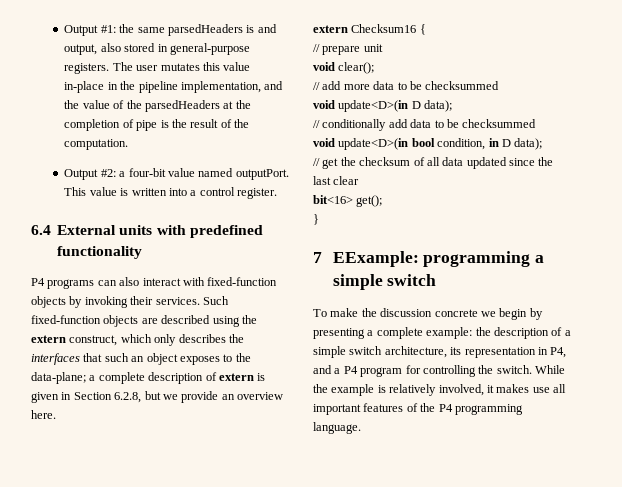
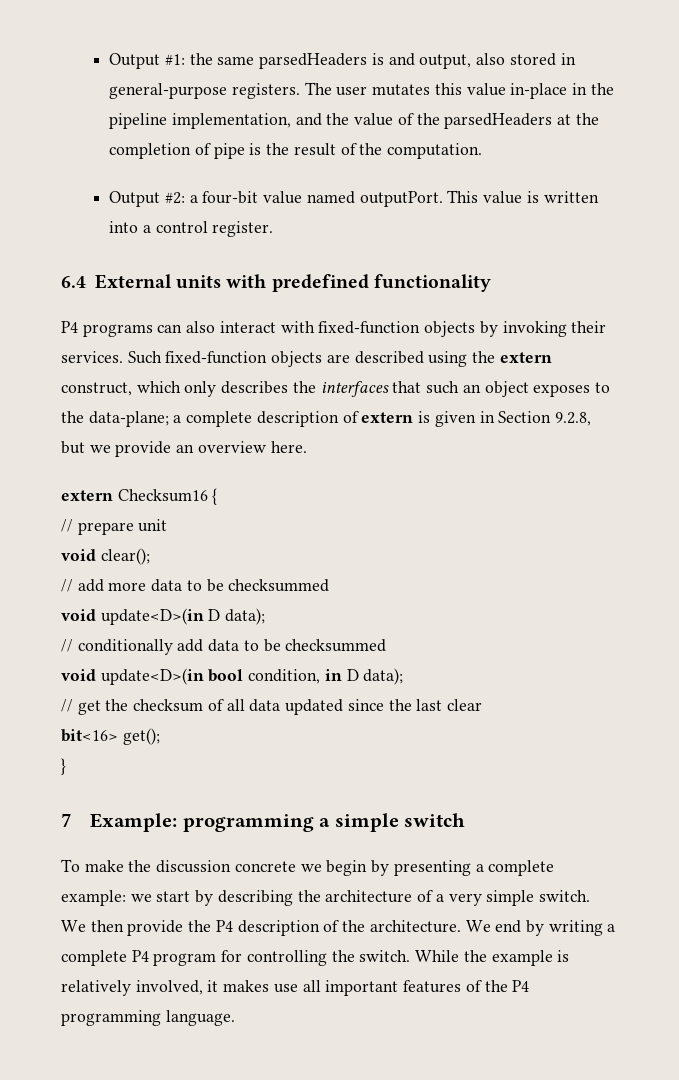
- Such fixed-function objects are described using the extern construct, which only describes the interfaces that such an object exposes to the data-plane; a complete description of extern is given in Section 6.2.8, but we provide an overview here.
+ Such fixed-function objects are described using the extern construct, which only describes the interfaces that such an object exposes to the data-plane; a complete description of extern is given in Section 9.2.8, but we provide an overview here.
- 7 EExample: programming a simple switch
+ 7 Example: programming a simple switch
- To make the discussion concrete we begin by presenting a complete example: the description of a simple switch architecture, its representation in P4, and a P4 program for controlling the switch.
+ To make the discussion concrete we begin by presenting a complete example: we start by describing the architecture of a very simple switch. We then provide the P4 description of the architecture. We end by writing a complete P4 program for controlling the switch.

